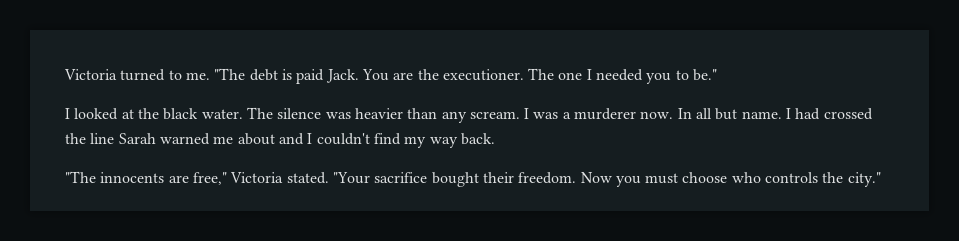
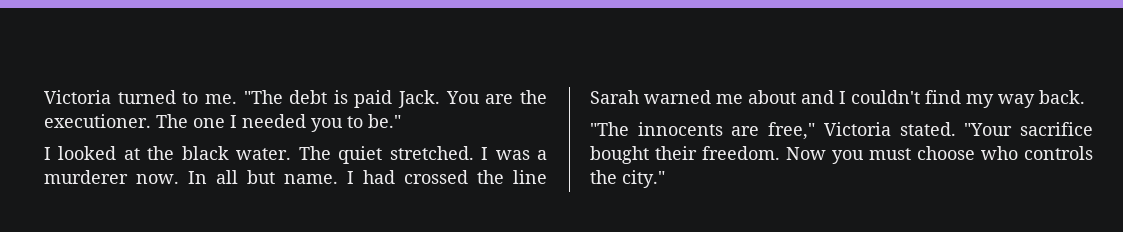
- The silence was heavier than any scream.
+ The quiet stretched.

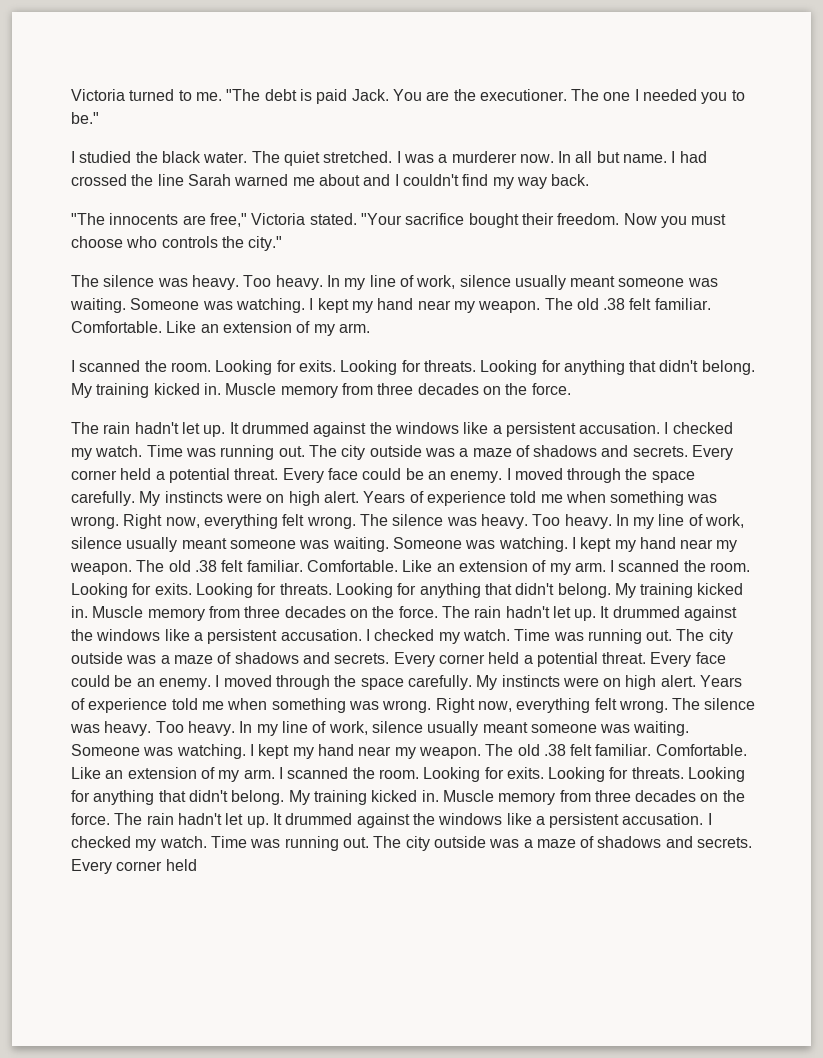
- I looked at the black water.
+ I studied the black water.
  Now you must choose who controls the city."
+ The silence was heavy. Too heavy. In my line of work, silence usually meant someone was waiting. Someone was watching. I kept my hand near my weapon. The old .38 felt familiar. Comfortable. Like an extension of my arm.
+ I scanned the room. Looking for exits. Looking for threats. Looking for anything that didn't belong. My training kicked in. Muscle memory from three decades on the force.
+ The rain hadn't let up. It drummed against the windows like a persistent accusation. I checked my watch. Time was running out. The city outside was a maze of shadows and secrets. Every corner held a potential threat. Every face could be an enemy. I moved through the space carefully. My instincts were on high alert. Years of experience told me when something was wrong. Right now, everything felt wrong. The silence was heavy. Too heavy. In my line of work, silence usually meant someone was waiting. Someone was watching. I kept my hand near my weapon. The old .38 felt familiar. Comfortable. Like an extension of my arm. I scanned the room. Looking for exits. Looking for threats. Looking for anything that didn't belong. My training kicked in. Muscle memory from three decades on the force. The rain hadn't let up. It drummed against the windows like a persistent accusation. I checked my watch. Time was running out. The city outside was a maze of shadows and secrets. Every corner held a potential threat. Every face could be an enemy. I moved through the space carefully. My instincts were on high alert. Years of experience told me when something was wrong. Right now, everything felt wrong. The silence was heavy. Too heavy. In my line of work, silence usually meant someone was waiting. Someone was watching. I kept my hand near my weapon. The old .38 felt familiar. Comfortable. Like an extension of my arm. I scanned the room. Looking for exits. Looking for threats. Looking for anything that didn't belong. My training kicked in. Muscle memory from three decades on the force. The rain hadn't let up. It drummed against the windows like a persistent accusation. I checked my watch. Time was running out. The city outside was a maze of shadows and secrets. Every corner held

